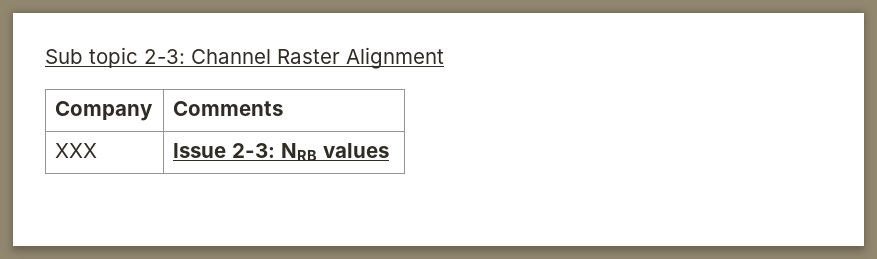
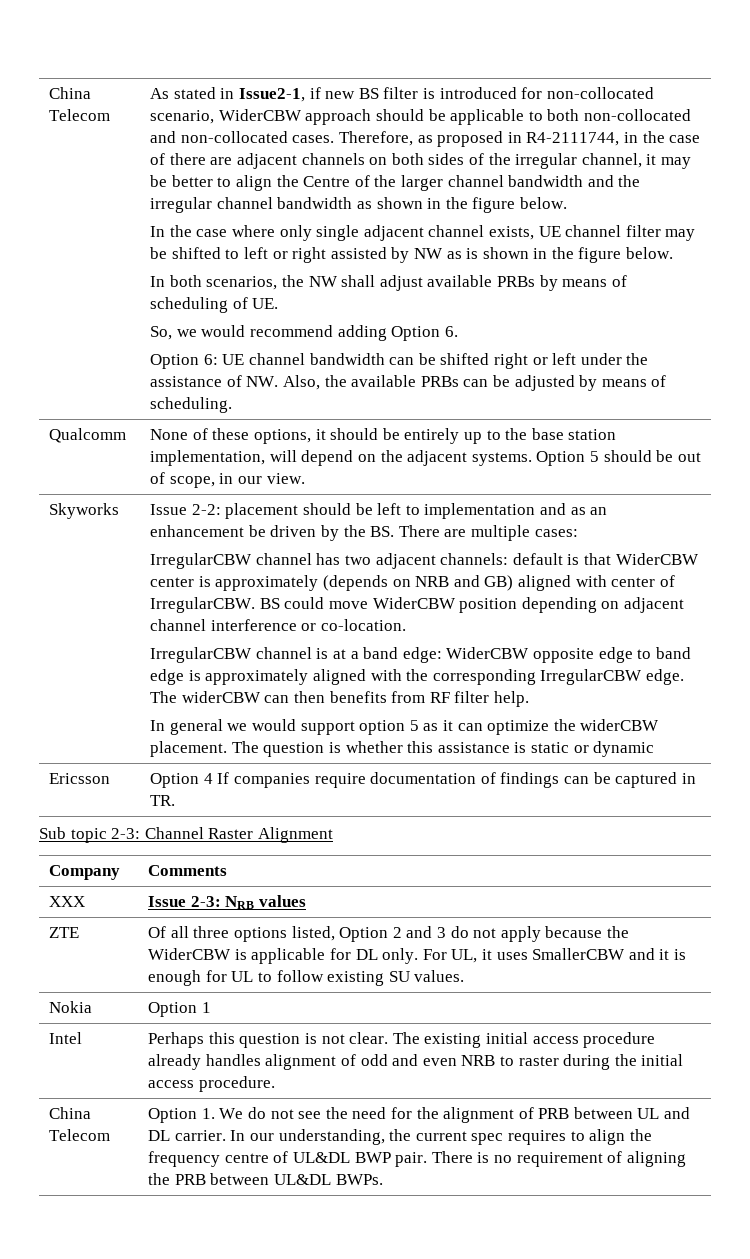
+ China Telecom | As stated in Issue2-1, if new BS filter is introduced for non-collocated scenario, WiderCBW approach should be applicable to both non-collocated and non-collocated cases. Therefore, as proposed in R4-2111744, in the case of there are adjacent channels on both sides of the irregular channel, it may be better to align the Centre of the larger channel bandwidth and the irregular channel bandwidth as shown in the figure below.
+ In the case where only single adjacent channel exists, UE channel filter may be shifted to left or right assisted by NW as is shown in the figure below.
+ In both scenarios, the NW shall adjust available PRBs by means of scheduling of UE.
+ So, we would recommend adding Option 6.
+ Option 6: UE channel bandwidth can be shifted right or left under the assistance of NW. Also, the available PRBs can be adjusted by means of scheduling.
+ Qualcomm | None of these options, it should be entirely up to the base station implementation, will depend on the adjacent systems. Option 5 should be out of scope, in our view.
+ Skyworks | Issue 2-2: placement should be left to implementation and as an enhancement be driven by the BS. There are multiple cases:
+ IrregularCBW channel has two adjacent channels: default is that WiderCBW center is approximately (depends on NRB and GB) aligned with center of IrregularCBW. BS could move WiderCBW position depending on adjacent channel interference or co-location.
+ IrregularCBW channel is at a band edge: WiderCBW opposite edge to band edge is approximately aligned with the corresponding IrregularCBW edge. The widerCBW can then benefits from RF filter help.
+ In general we would support option 5 as it can optimize the widerCBW placement. The question is whether this assistance is static or dynamic
+ Ericsson | Option 4 If companies require documentation of findings can be captured in TR.
+ ZTE | Of all three options listed, Option 2 and 3 do not apply because the WiderCBW is applicable for DL only. For UL, it uses SmallerCBW and it is enough for UL to follow existing SU values.
+ Nokia | Option 1
+ Intel | Perhaps this question is not clear. The existing initial access procedure already handles alignment of odd and even NRB to raster during the initial access procedure.
+ China Telecom | Option 1. We do not see the need for the alignment of PRB between UL and DL carrier. In our understanding, the current spec requires to align the frequency centre of UL&DL BWP pair. There is no requirement of aligning the PRB between UL&DL BWPs.

